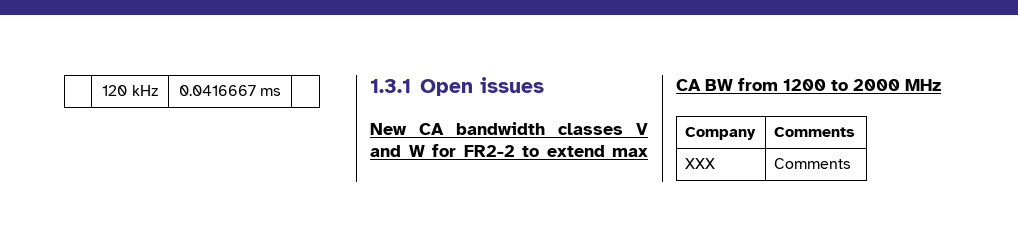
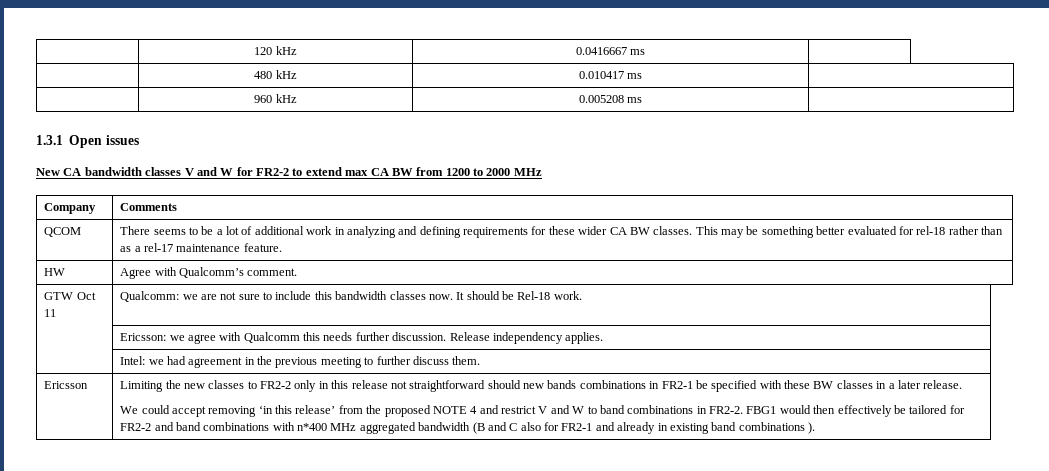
+ | 480 kHz | 0.010417 ms |
+ | 960 kHz | 0.005208 ms |
- XXX | Comments
+ QCOM | There seems to be a lot of additional work in analyzing and defining requirements for these wider CA BW classes. This may be something better evaluated for rel-18 rather than as a rel-17 maintenance feature.
+ HW | Agree with Qualcomm’s comment.
+ GTW Oct 11 | Qualcomm: we are not sure to include this bandwidth classes now. It should be Rel-18 work.
+ | Ericsson: we agree with Qualcomm this needs further discussion. Release independency applies.
+ | Intel: we had agreement in the previous meeting to further discuss them.
+ Ericsson | Limiting the new classes to FR2-2 only in this release not straightforward should new bands combinations in FR2-1 be specified with these BW classes in a later release.
+ We could accept removing ‘in this release’ from the proposed NOTE 4 and restrict V and W to band combinations in FR2-2. FBG1 would then effectively be tailored for FR2-2 and band combinations with n*400 MHz aggregated bandwidth (B and C also for FR2-1 and already in existing band combinations ).

